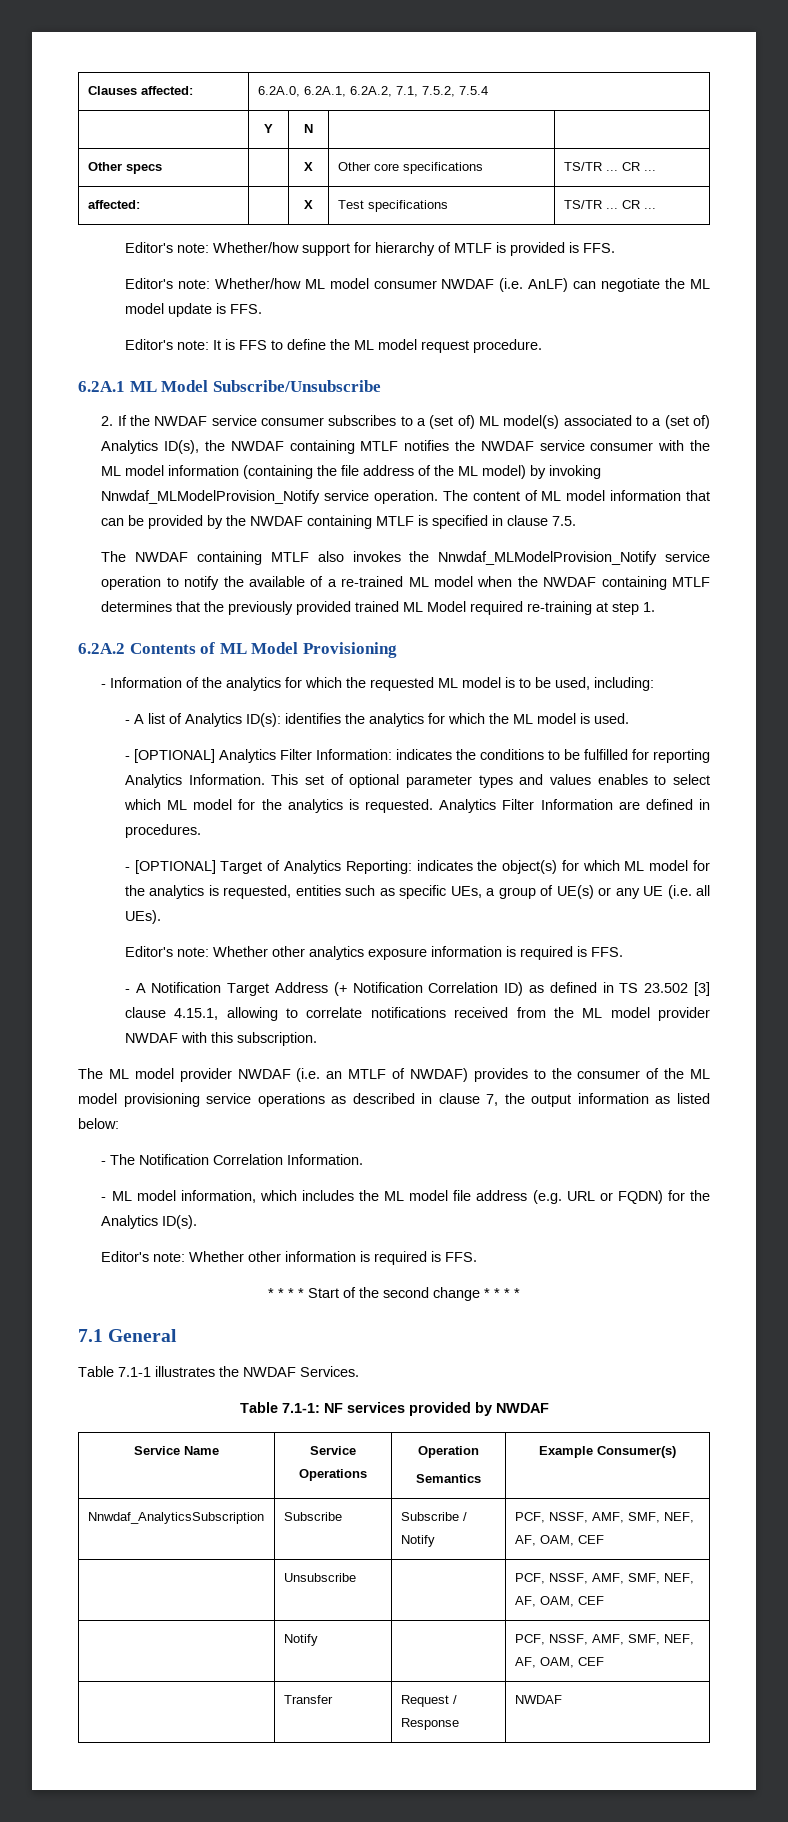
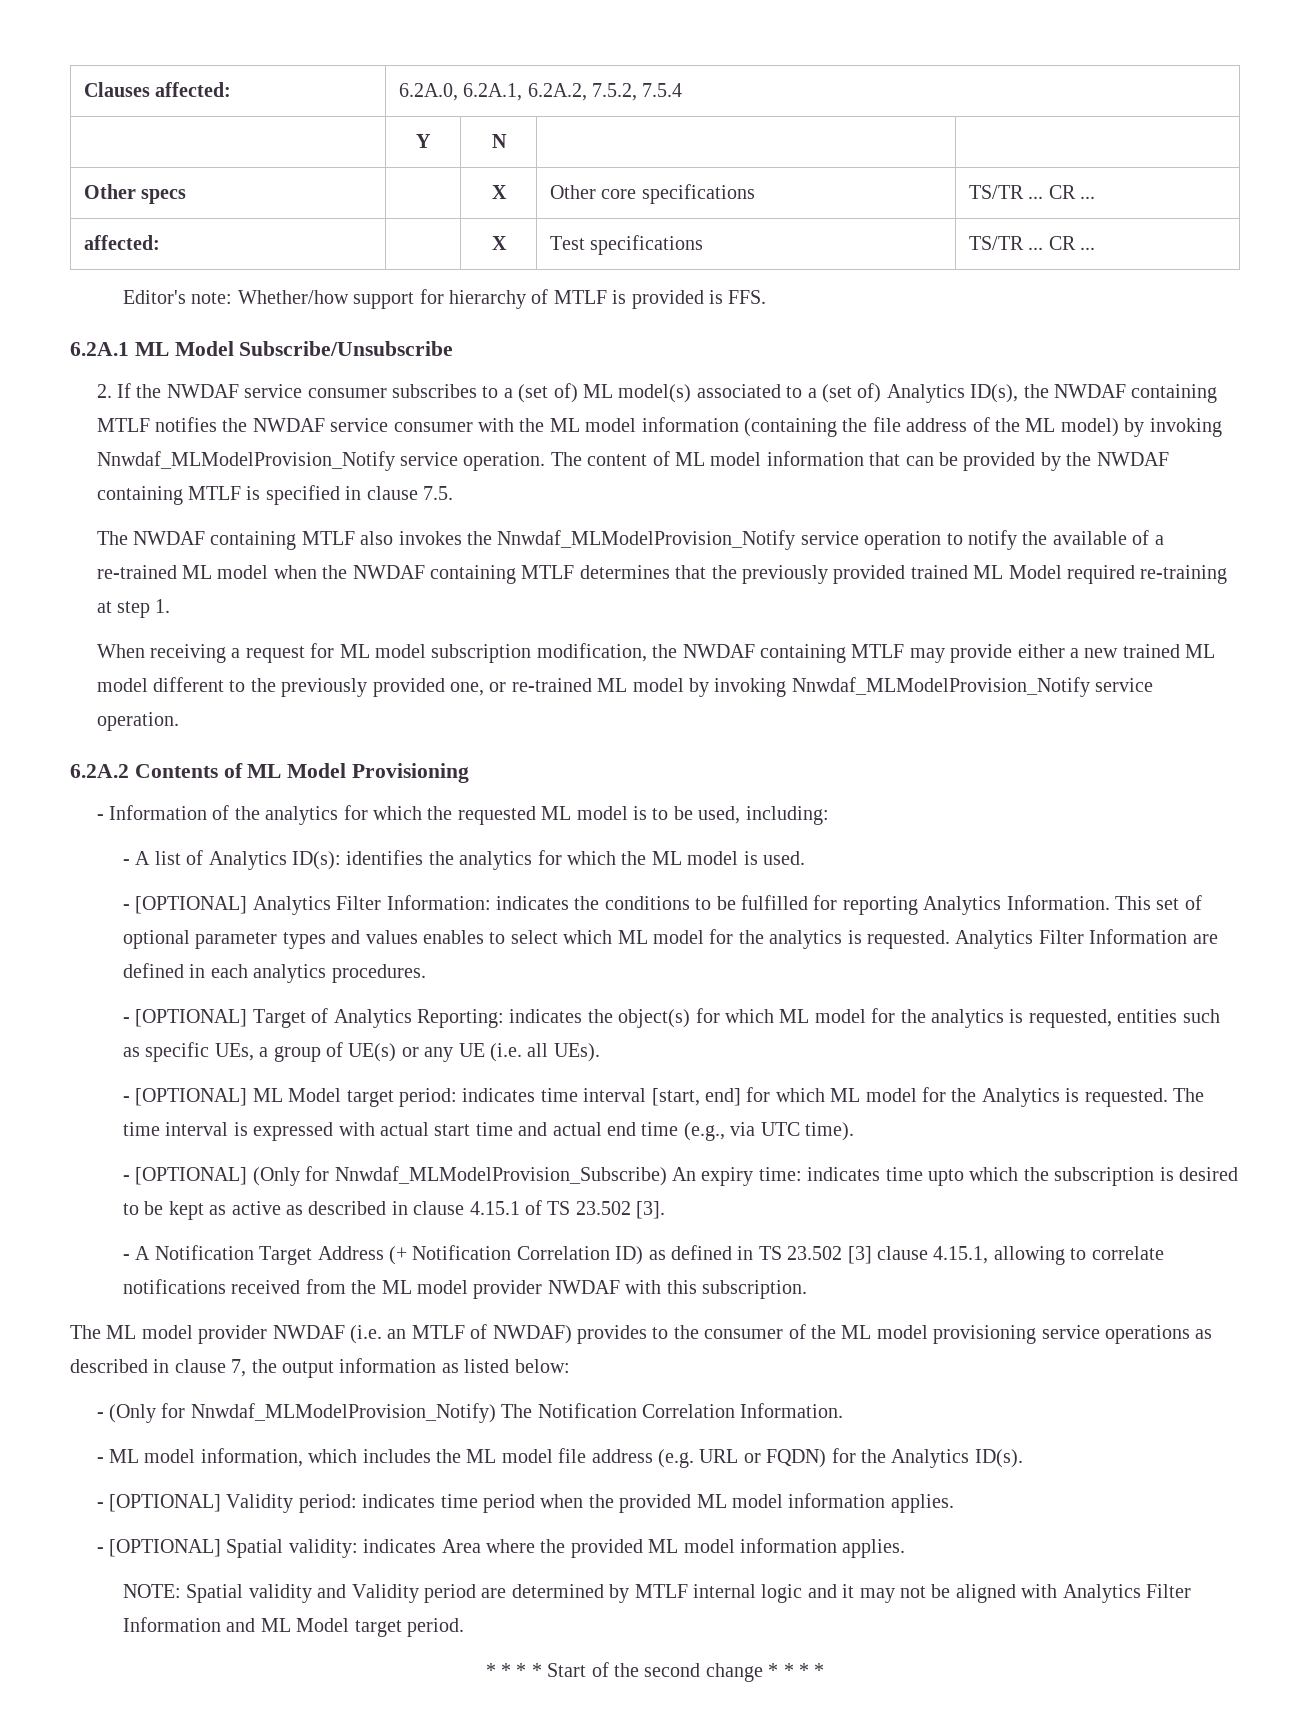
- Clauses affected: | 6.2A.0, 6.2A.1, 6.2A.2, 7.1, 7.5.2, 7.5.4
+ Clauses affected: | 6.2A.0, 6.2A.1, 6.2A.2, 7.5.2, 7.5.4
- Editor's note: Whether/how ML model consumer NWDAF (i.e. AnLF) can negotiate the ML model update is FFS.
- Editor's note: It is FFS to define the ML model request procedure.
+ When receiving a request for ML model subscription modification, the NWDAF containing MTLF may provide either a new trained ML model different to the previously provided one, or re-trained ML model by invoking Nnwdaf_MLModelProvision_Notify service operation.
- Analytics Filter Information are defined in procedures.
+ Analytics Filter Information are defined in each analytics procedures.
- Editor's note: Whether other analytics exposure information is required is FFS.
+ - [OPTIONAL] ML Model target period: indicates time interval [start, end] for which ML model for the Analytics is requested. The time interval is expressed with actual start time and actual end time (e.g., via UTC time).
+ - [OPTIONAL] (Only for Nnwdaf_MLModelProvision_Subscribe) An expiry time: indicates time upto which the subscription is desired to be kept as active as described in clause 4.15.1 of TS 23.502 [3].
- - The Notification Correlation Information.
+ - (Only for Nnwdaf_MLModelProvision_Notify) The Notification Correlation Information.
- Editor's note: Whether other information is required is FFS.
+ - [OPTIONAL] Validity period: indicates time period when the provided ML model information applies.
+ - [OPTIONAL] Spatial validity: indicates Area where the provided ML model information applies.
+ NOTE: Spatial validity and Validity period are determined by MTLF internal logic and it may not be aligned with Analytics Filter Information and ML Model target period.
- 7.1 General
- Table 7.1-1 illustrates the NWDAF Services.
- Table 7.1-1: NF services provided by NWDAF
- Service Name | Service Operations | Operation
- Semantics | Example Consumer(s)
- Nnwdaf_AnalyticsSubscription | Subscribe | Subscribe / Notify | PCF, NSSF, AMF, SMF, NEF, AF, OAM, CEF
- | Unsubscribe | | PCF, NSSF, AMF, SMF, NEF, AF, OAM, CEF
- | Notify | | PCF, NSSF, AMF, SMF, NEF, AF, OAM, CEF
- | Transfer | Request / Response | NWDAF

